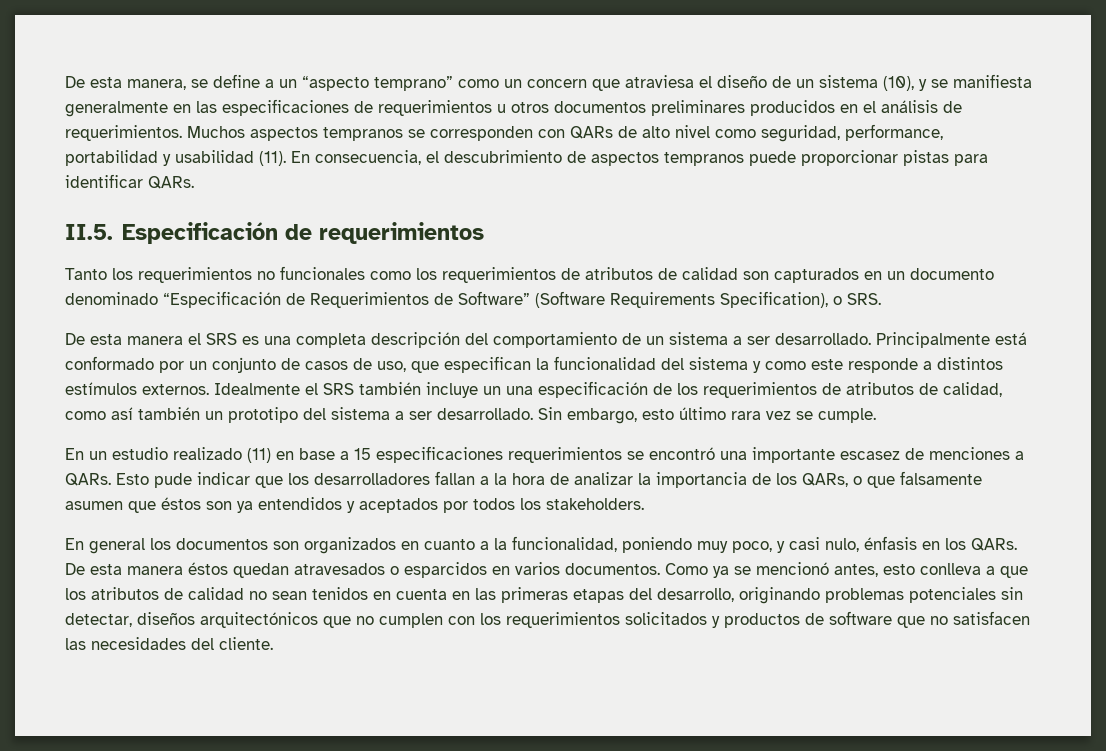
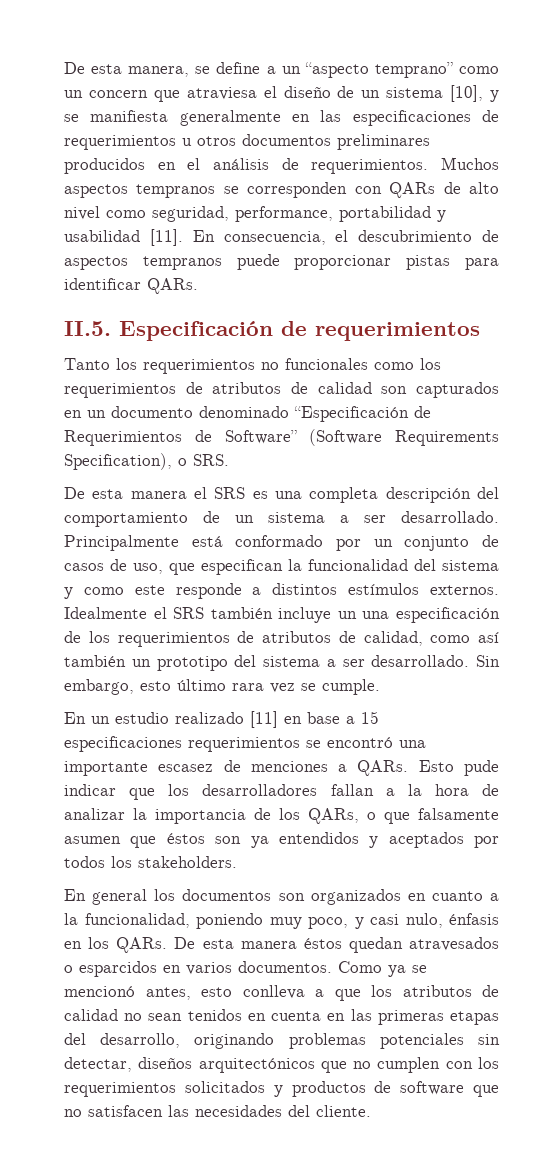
- De esta manera, se define a un “aspecto temprano” como un concern que atraviesa el diseño de un sistema (10), y se manifiesta generalmente en las especificaciones de requerimientos u otros documentos preliminares producidos en el análisis de requerimientos.
+ De esta manera, se define a un “aspecto temprano” como un concern que atraviesa el diseño de un sistema [10], y se manifiesta generalmente en las especificaciones de requerimientos u otros documentos preliminares producidos en el análisis de requerimientos.
- Muchos aspectos tempranos se corresponden con QARs de alto nivel como seguridad, performance, portabilidad y usabilidad (11).
+ Muchos aspectos tempranos se corresponden con QARs de alto nivel como seguridad, performance, portabilidad y usabilidad [11].
- En un estudio realizado (11) en base a 15 especificaciones requerimientos se encontró una importante escasez de menciones a QARs.
+ En un estudio realizado [11] en base a 15 especificaciones requerimientos se encontró una importante escasez de menciones a QARs.

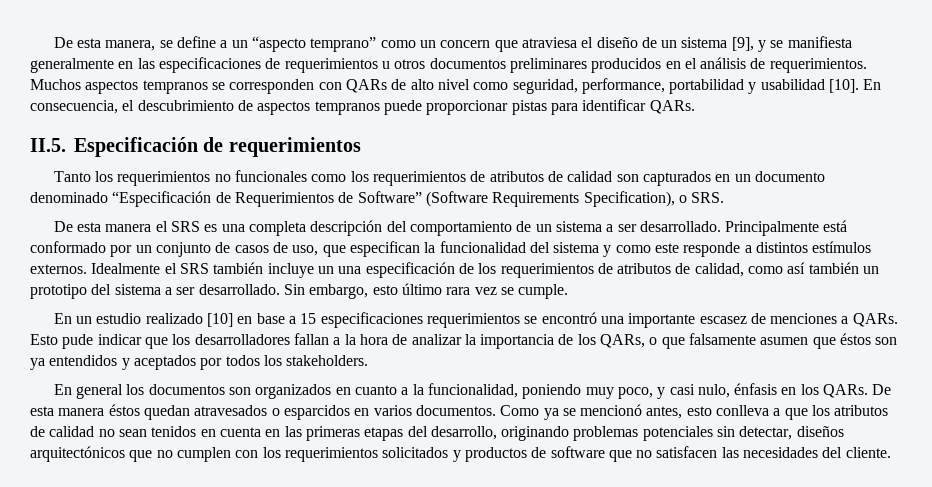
- De esta manera, se define a un “aspecto temprano” como un concern que atraviesa el diseño de un sistema [10], y se manifiesta generalmente en las especificaciones de requerimientos u otros documentos preliminares producidos en el análisis de requerimientos.
+ De esta manera, se define a un “aspecto temprano” como un concern que atraviesa el diseño de un sistema [9], y se manifiesta generalmente en las especificaciones de requerimientos u otros documentos preliminares producidos en el análisis de requerimientos.
- Muchos aspectos tempranos se corresponden con QARs de alto nivel como seguridad, performance, portabilidad y usabilidad [11].
+ Muchos aspectos tempranos se corresponden con QARs de alto nivel como seguridad, performance, portabilidad y usabilidad [10].
- En un estudio realizado [11] en base a 15 especificaciones requerimientos se encontró una importante escasez de menciones a QARs.
+ En un estudio realizado [10] en base a 15 especificaciones requerimientos se encontró una importante escasez de menciones a QARs.

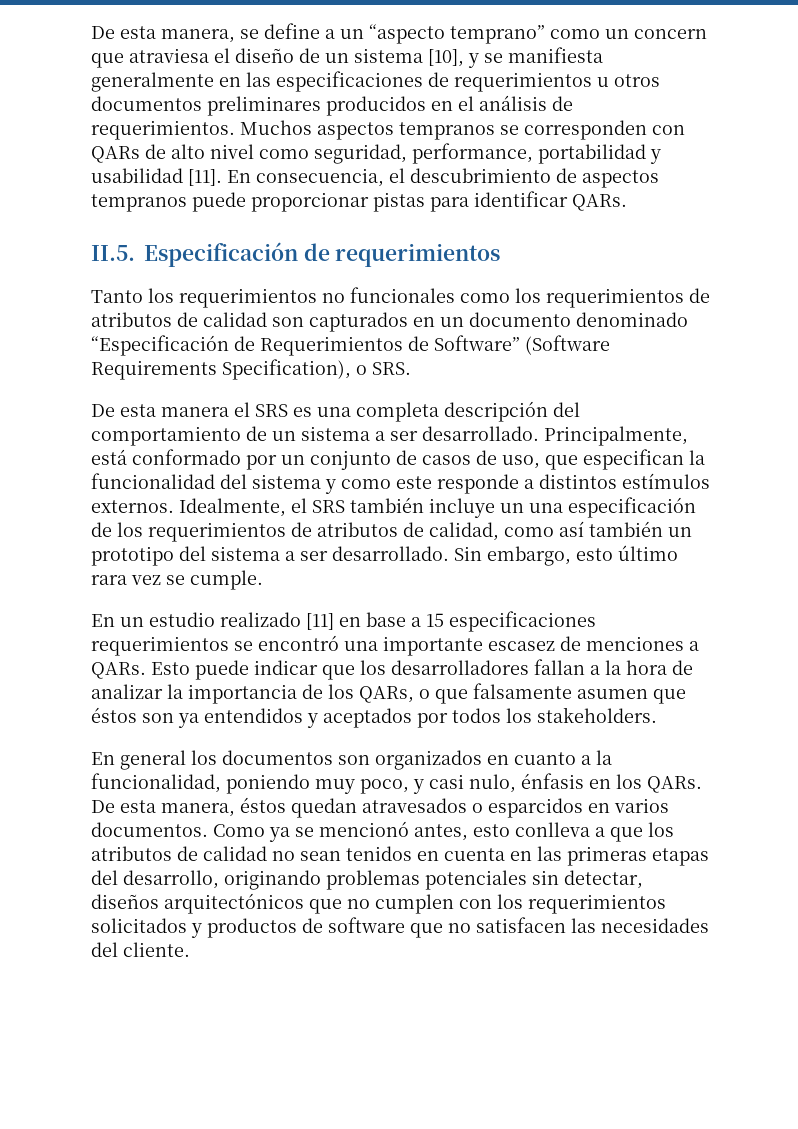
- De esta manera, se define a un “aspecto temprano” como un concern que atraviesa el diseño de un sistema [9], y se manifiesta generalmente en las especificaciones de requerimientos u otros documentos preliminares producidos en el análisis de requerimientos.
+ De esta manera, se define a un “aspecto temprano” como un concern que atraviesa el diseño de un sistema [10], y se manifiesta generalmente en las especificaciones de requerimientos u otros documentos preliminares producidos en el análisis de requerimientos.
- Muchos aspectos tempranos se corresponden con QARs de alto nivel como seguridad, performance, portabilidad y usabilidad [10].
+ Muchos aspectos tempranos se corresponden con QARs de alto nivel como seguridad, performance, portabilidad y usabilidad [11].
- Principalmente está conformado por un conjunto de casos de uso, que especifican la funcionalidad del sistema y como este responde a distintos estímulos externos.
+ Principalmente, está conformado por un conjunto de casos de uso, que especifican la funcionalidad del sistema y como este responde a distintos estímulos externos.
- Idealmente el SRS también incluye un una especificación de los requerimientos de atributos de calidad, como así también un prototipo del sistema a ser desarrollado.
+ Idealmente, el SRS también incluye un una especificación de los requerimientos de atributos de calidad, como así también un prototipo del sistema a ser desarrollado.
- En un estudio realizado [10] en base a 15 especificaciones requerimientos se encontró una importante escasez de menciones a QARs.
+ En un estudio realizado [11] en base a 15 especificaciones requerimientos se encontró una importante escasez de menciones a QARs.
- Esto pude indicar que los desarrolladores fallan a la hora de analizar la importancia de los QARs, o que falsamente asumen que éstos son ya entendidos y aceptados por todos los stakeholders.
+ Esto puede indicar que los desarrolladores fallan a la hora de analizar la importancia de los QARs, o que falsamente asumen que éstos son ya entendidos y aceptados por todos los stakeholders.
- De esta manera éstos quedan atravesados o esparcidos en varios documentos.
+ De esta manera, éstos quedan atravesados o esparcidos en varios documentos.

